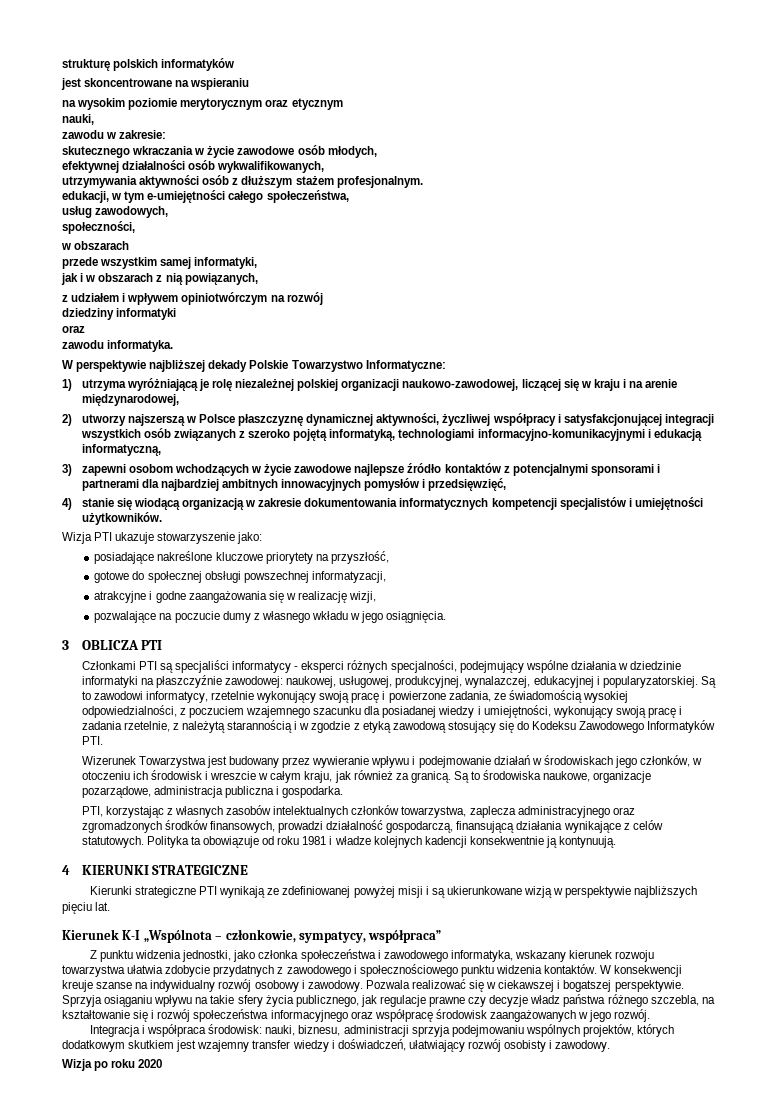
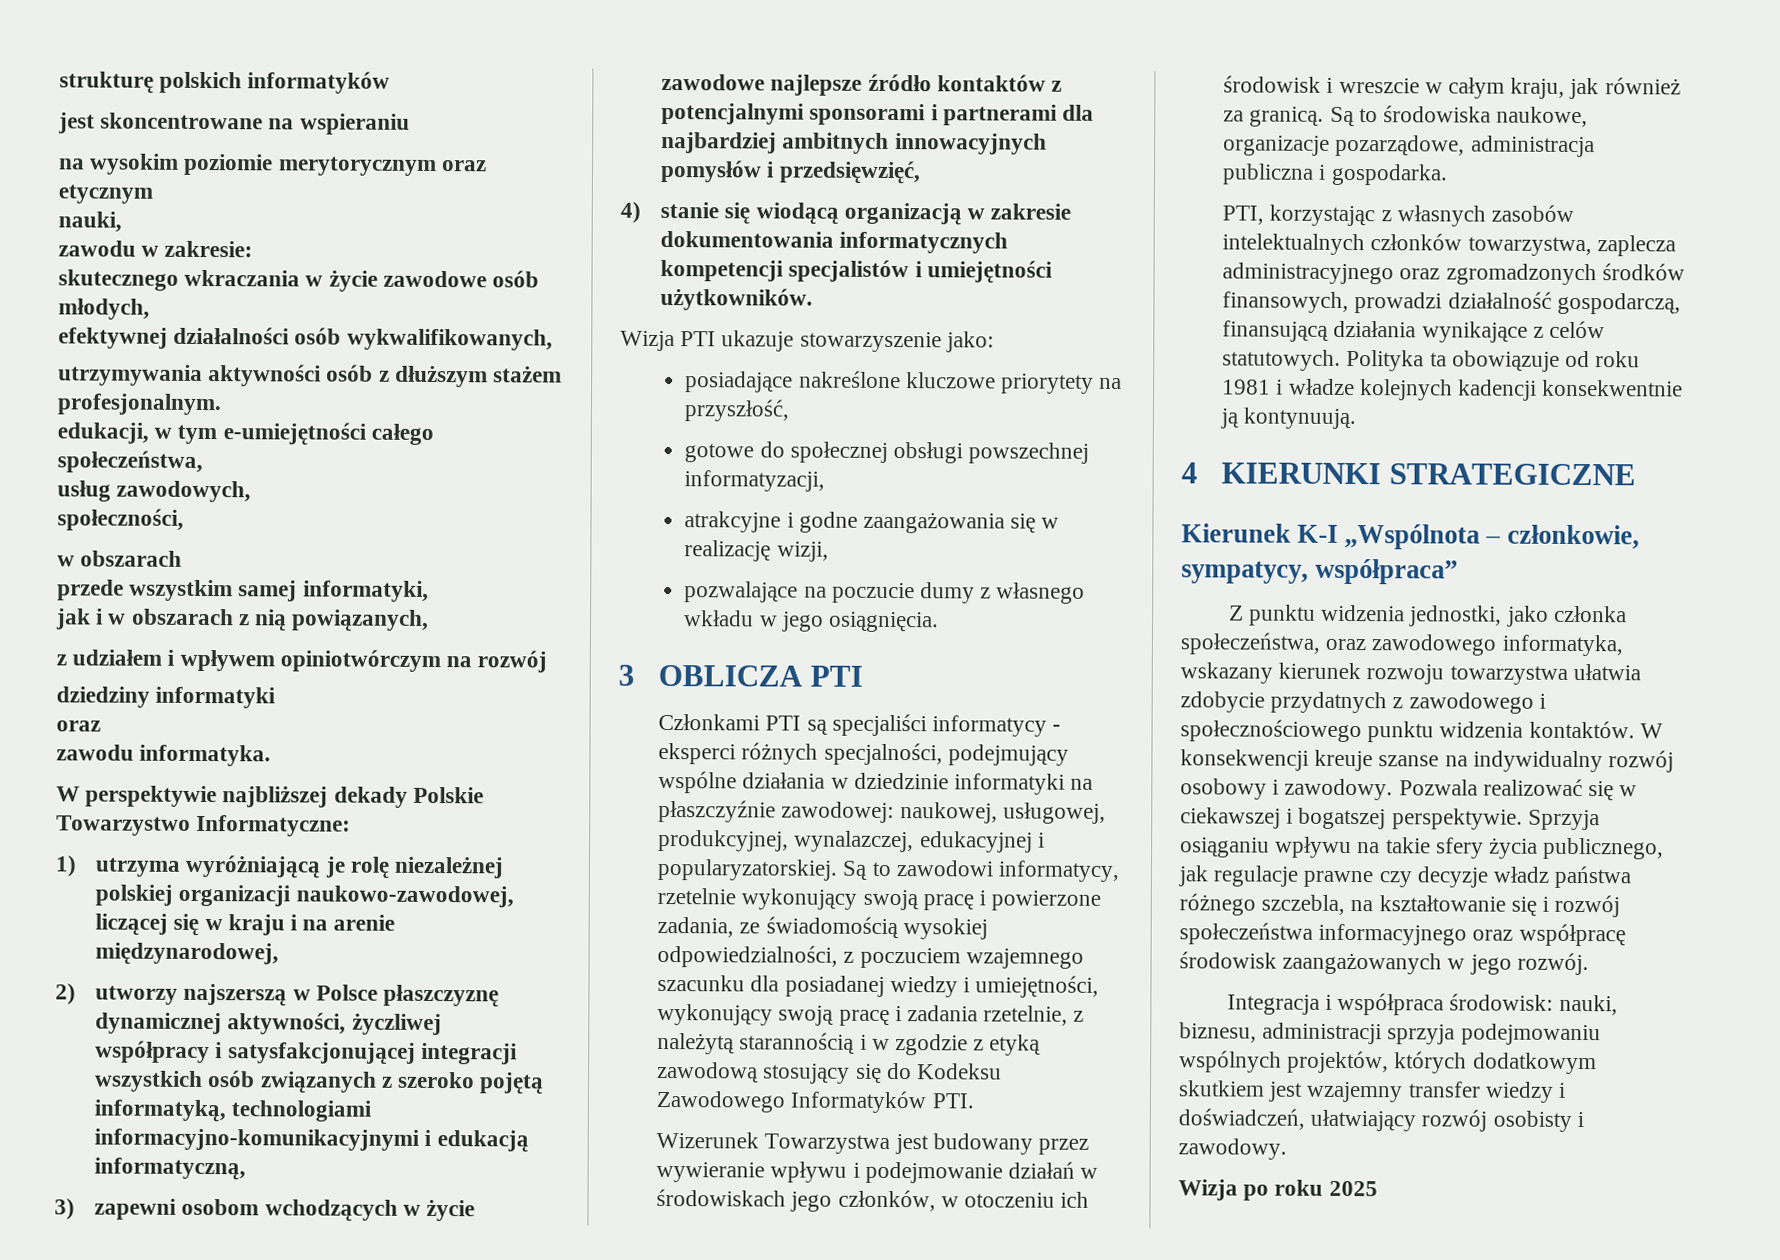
- Kierunki strategiczne PTI wynikają ze zdefiniowanej powyżej misji i są ukierunkowane wizją w perspektywie najbliższych pięciu lat.
- Z punktu widzenia jednostki, jako członka społeczeństwa i zawodowego informatyka, wskazany kierunek rozwoju towarzystwa ułatwia zdobycie przydatnych z zawodowego i społecznościowego punktu widzenia kontaktów.
+ Z punktu widzenia jednostki, jako członka społeczeństwa, oraz zawodowego informatyka, wskazany kierunek rozwoju towarzystwa ułatwia zdobycie przydatnych z zawodowego i społecznościowego punktu widzenia kontaktów.
- Wizja po roku 2020
+ Wizja po roku 2025

